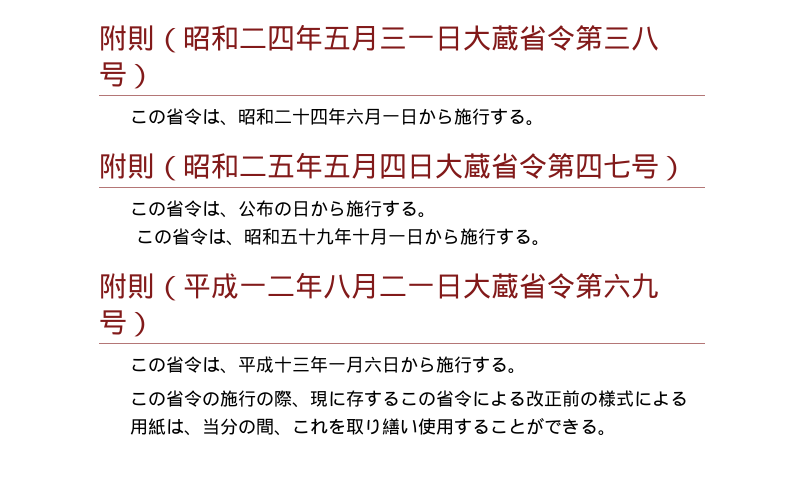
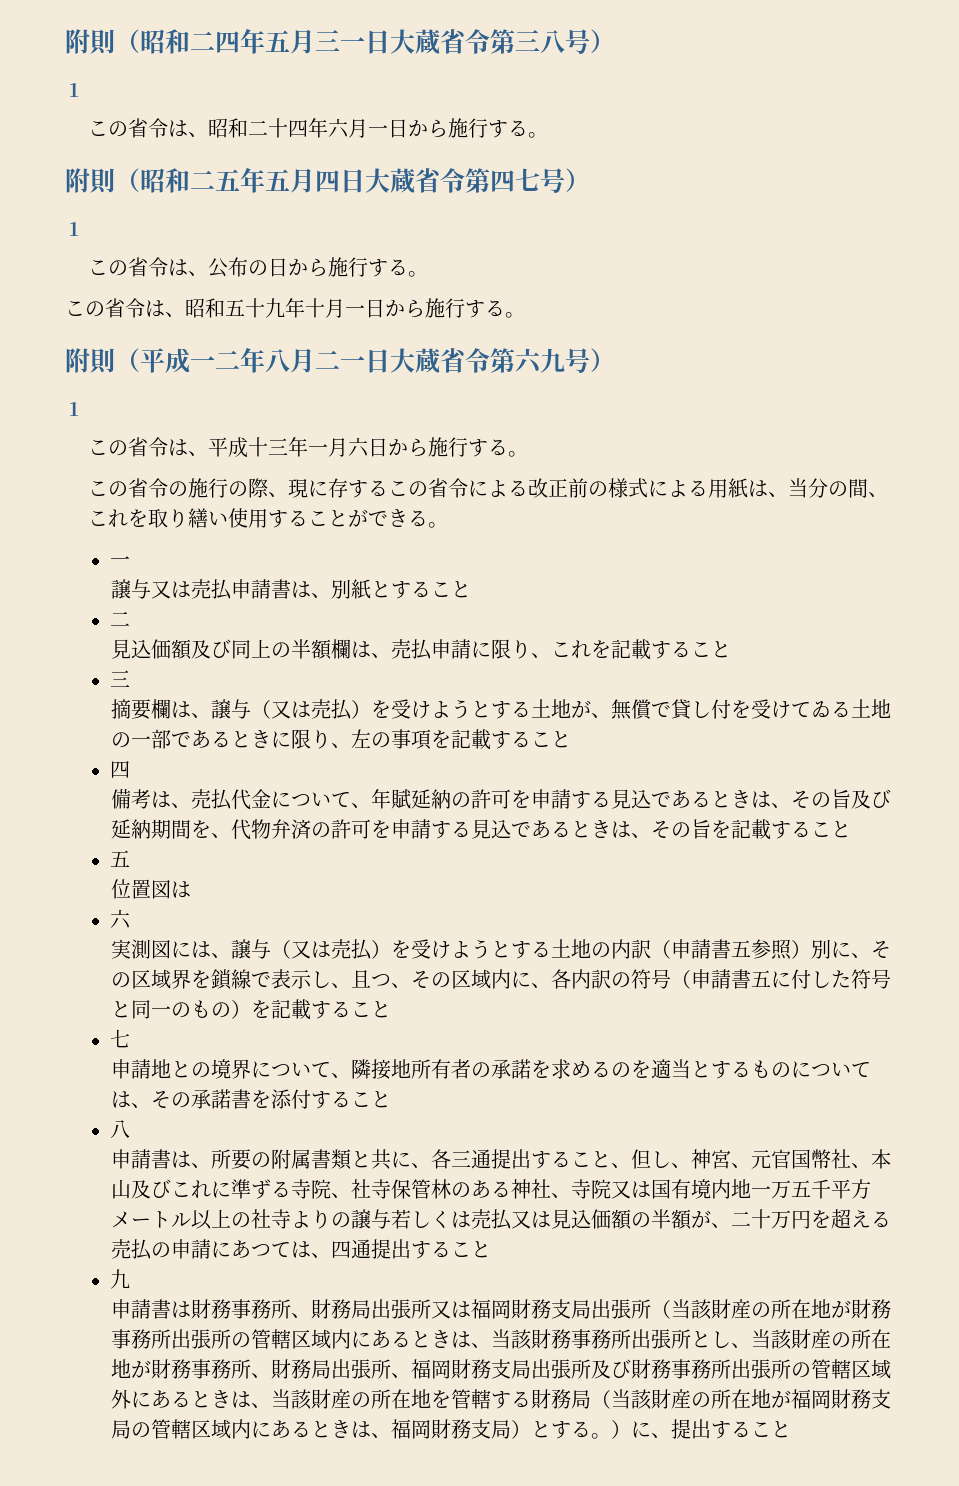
  附則（昭和二四年五月三一日大蔵省令第三八号）
+ １
  附則（昭和二五年五月四日大蔵省令第四七号）
+ １
  附則（平成一二年八月二一日大蔵省令第六九号）
+ １
  この省令の施行の際、現に存するこの省令による改正前の様式による用紙は、当分の間、これを取り繕い使用することができる。
+ 一
+ 譲与又は売払申請書は、別紙とすること
+ 二
+ 見込価額及び同上の半額欄は、売払申請に限り、これを記載すること
+ 三
+ 摘要欄は、譲与（又は売払）を受けようとする土地が、無償で貸し付を受けてゐる土地の一部であるときに限り、左の事項を記載すること
+ 四
+ 備考は、売払代金について、年賦延納の許可を申請する見込であるときは、その旨及び延納期間を、代物弁済の許可を申請する見込であるときは、その旨を記載すること
+ 五
+ 位置図は
+ 六
+ 実測図には、譲与（又は売払）を受けようとする土地の内訳（申請書五参照）別に、その区域界を鎖線で表示し、且つ、その区域内に、各内訳の符号（申請書五に付した符号と同一のもの）を記載すること
+ 七
+ 申請地との境界について、隣接地所有者の承諾を求めるのを適当とするものについては、その承諾書を添付すること
+ 八
+ 申請書は、所要の附属書類と共に、各三通提出すること、但し、神宮、元官国幣社、本山及びこれに準ずる寺院、社寺保管林のある神社、寺院又は国有境内地一万五千平方メートル以上の社寺よりの譲与若しくは売払又は見込価額の半額が、二十万円を超える売払の申請にあつては、四通提出すること
+ 九
+ 申請書は財務事務所、財務局出張所又は福岡財務支局出張所（当該財産の所在地が財務事務所出張所の管轄区域内にあるときは、当該財務事務所出張所とし、当該財産の所在地が財務事務所、財務局出張所、福岡財務支局出張所及び財務事務所出張所の管轄区域外にあるときは、当該財産の所在地を管轄する財務局（当該財産の所在地が福岡財務支局の管轄区域内にあるときは、福岡財務支局）とする。）に、提出すること

